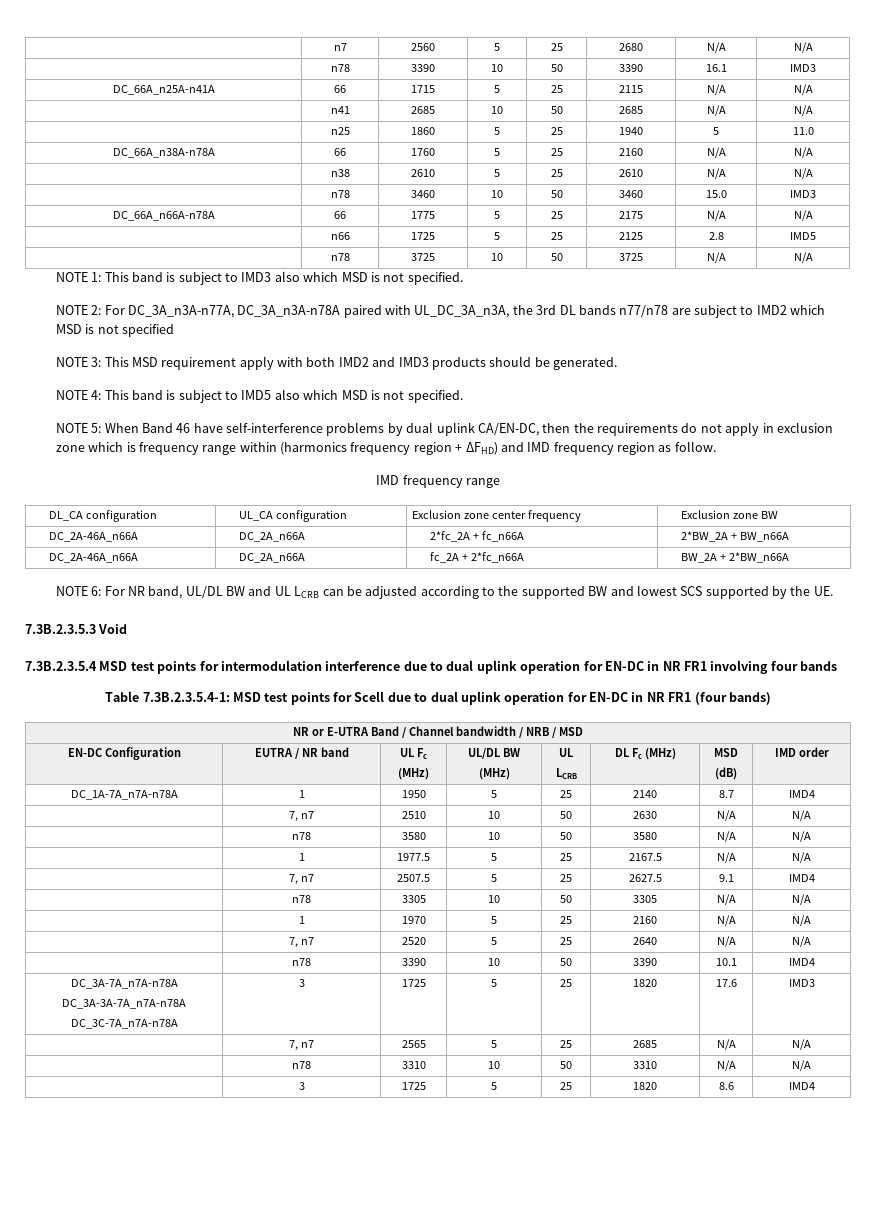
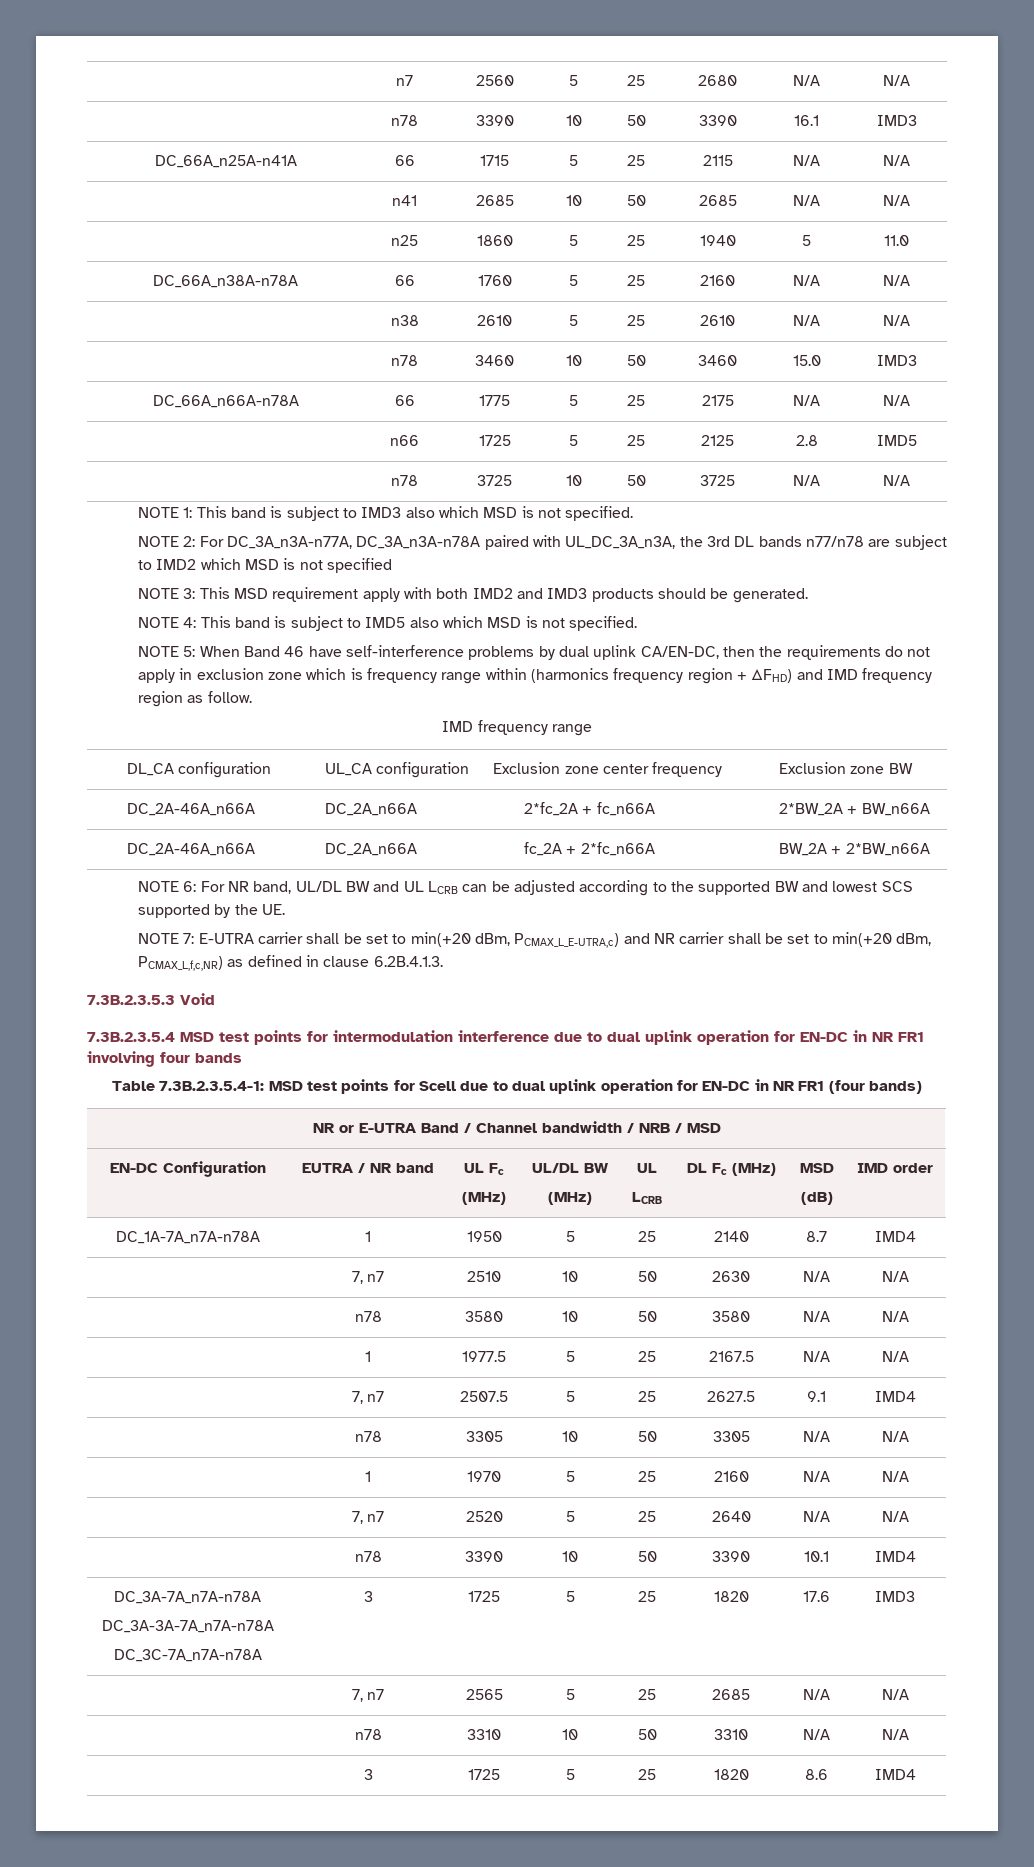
+ NOTE 7: E-UTRA carrier shall be set to min(+20 dBm, PCMAX_L_E-UTRA,c) and NR carrier shall be set to min(+20 dBm, PCMAX_L,f,c,NR) as defined in clause 6.2B.4.1.3.

